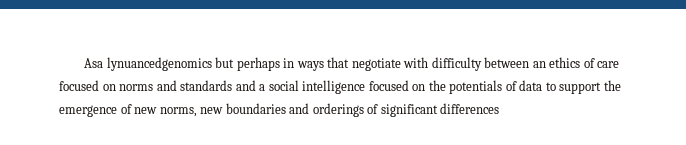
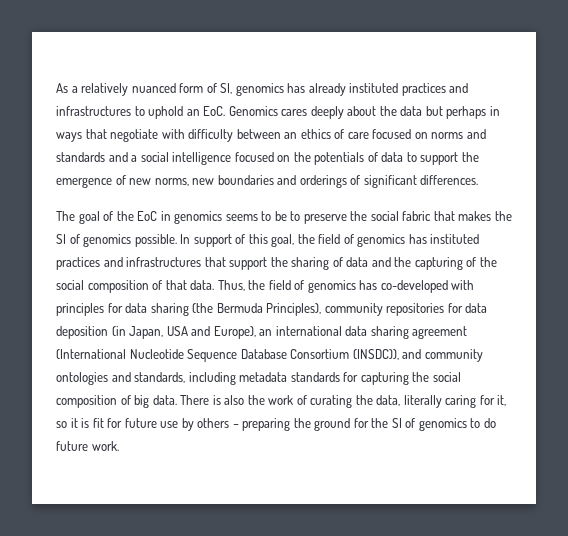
- Asa lynuancedgenomics but perhaps in ways that negotiate with difficulty between an ethics of care focused on norms and standards and a social intelligence focused on the potentials of data to support the emergence of new norms, new boundaries and orderings of significant differences
+ As a relatively nuanced form of SI, genomics has already instituted practices and infrastructures to uphold an EoC. Genomics cares deeply about the data but perhaps in ways that negotiate with difficulty between an ethics of care focused on norms and standards and a social intelligence focused on the potentials of data to support the emergence of new norms, new boundaries and orderings of significant differences.
+ The goal of the EoC in genomics seems to be to preserve the social fabric that makes the SI of genomics possible. In support of this goal, the field of genomics has instituted practices and infrastructures that support the sharing of data and the capturing of the social composition of that data. Thus, the field of genomics has co-developed with principles for data sharing (the Bermuda Principles), community repositories for data deposition (in Japan, USA and Europe), an international data sharing agreement (International Nucleotide Sequence Database Consortium (INSDC)), and community ontologies and standards, including metadata standards for capturing the social composition of big data. There is also the work of curating the data, literally caring for it, so it is fit for future use by others – preparing the ground for the SI of genomics to do future work.

